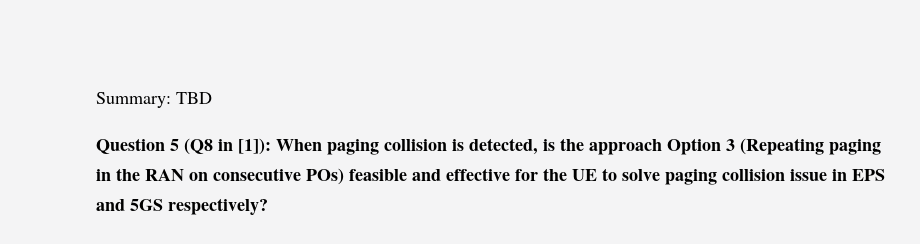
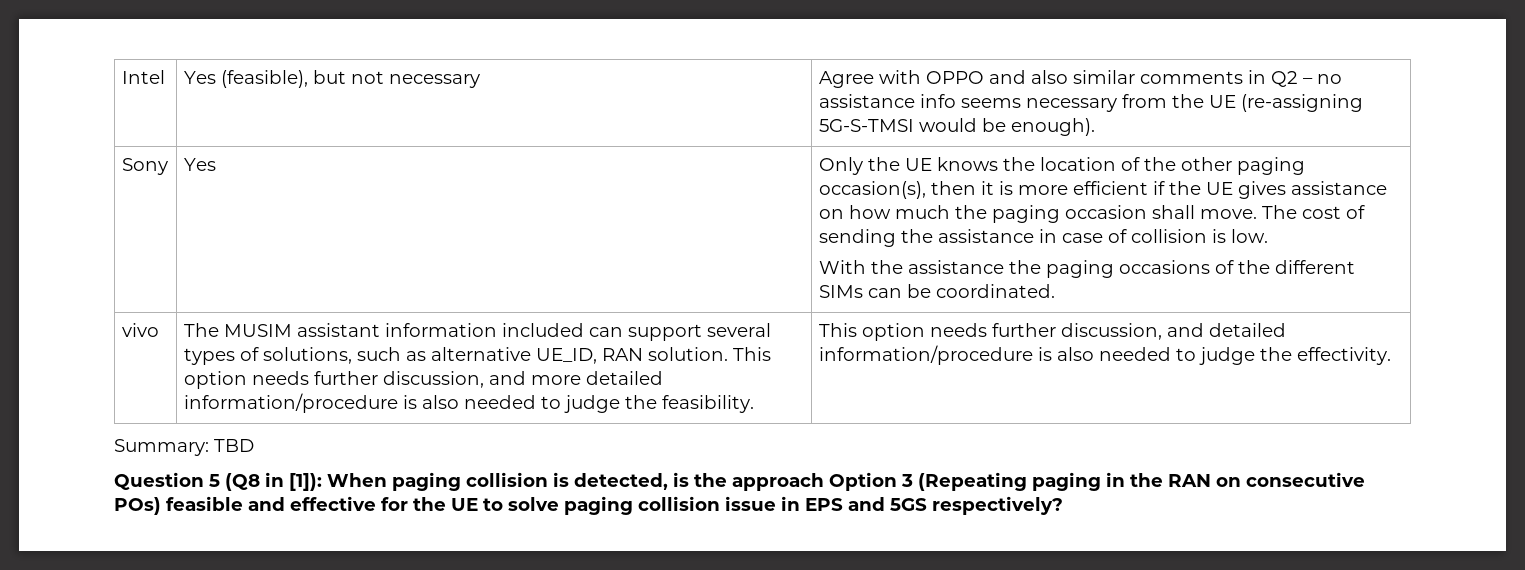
+ Intel | Yes (feasible), but not necessary | Agree with OPPO and also similar comments in Q2 – no assistance info seems necessary from the UE (re-assigning 5G-S-TMSI would be enough).
+ Sony | Yes | Only the UE knows the location of the other paging occasion(s), then it is more efficient if the UE gives assistance on how much the paging occasion shall move. The cost of sending the assistance in case of collision is low.
+ With the assistance the paging occasions of the different SIMs can be coordinated.
+ vivo | The MUSIM assistant information included can support several types of solutions, such as alternative UE_ID, RAN solution. This option needs further discussion, and more detailed information/procedure is also needed to judge the feasibility. | This option needs further discussion, and detailed information/procedure is also needed to judge the effectivity.

